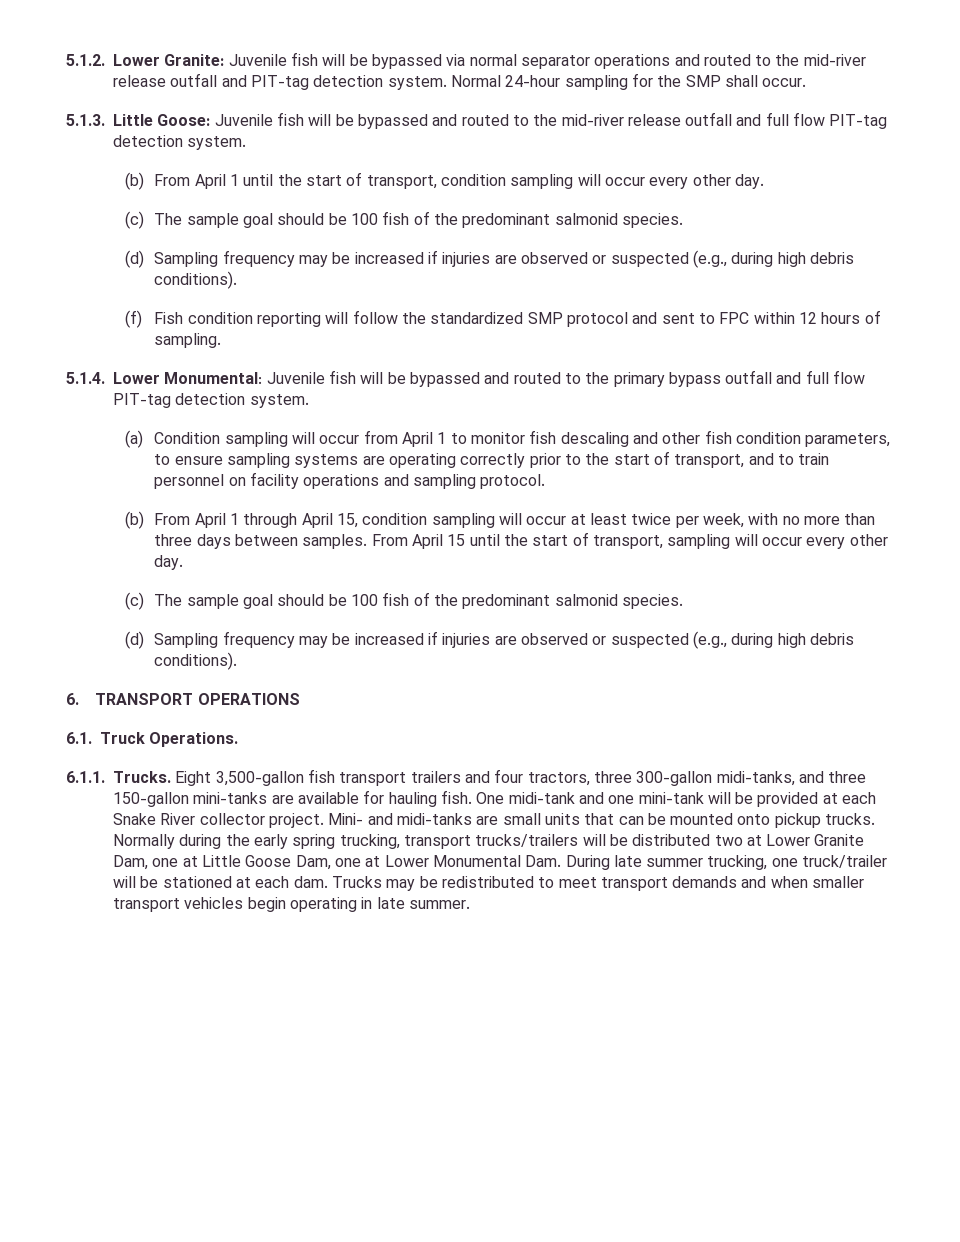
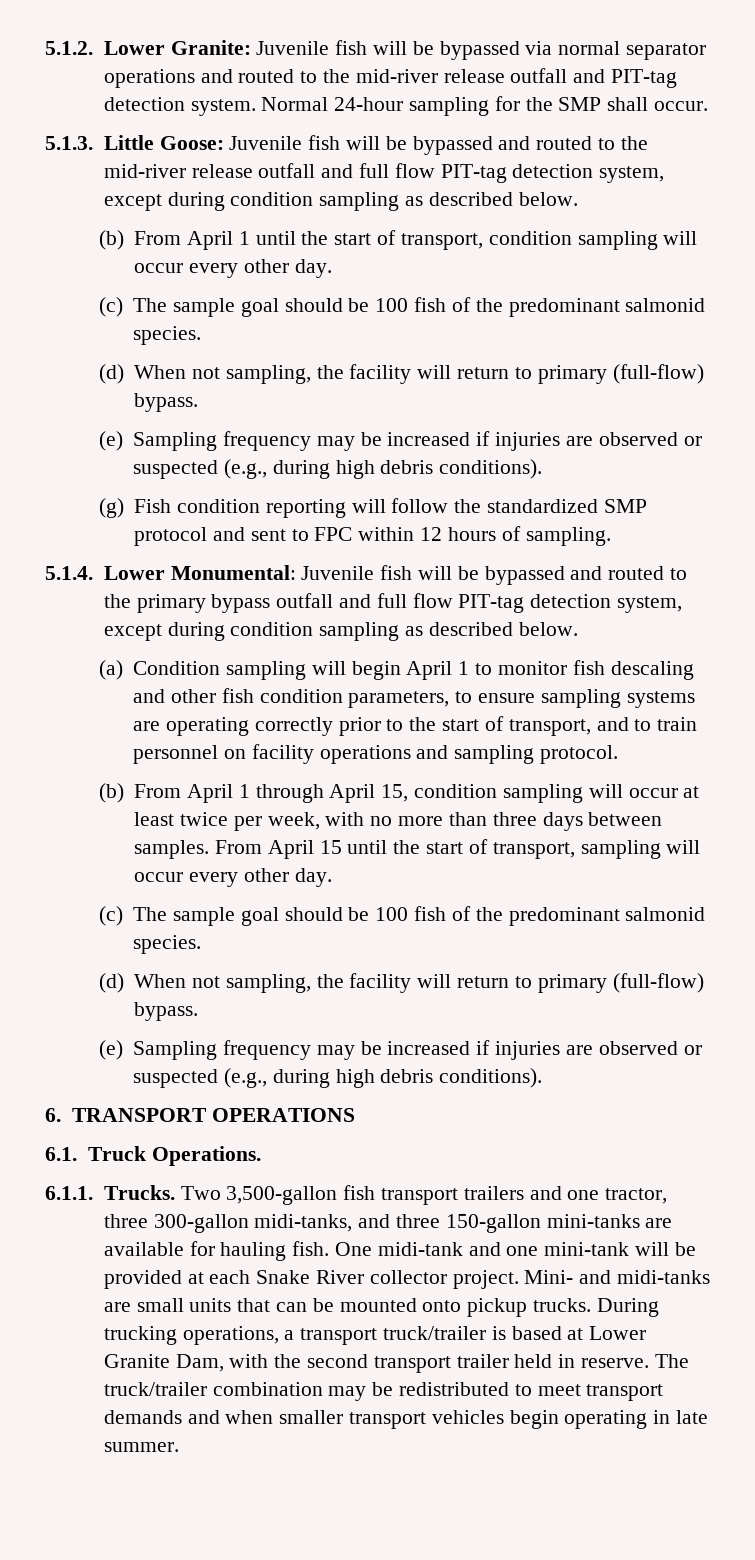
- 5.1.3. Little Goose: Juvenile fish will be bypassed and routed to the mid-river release outfall and full flow PIT-tag detection system.
+ 5.1.3. Little Goose: Juvenile fish will be bypassed and routed to the mid-river release outfall and full flow PIT-tag detection system, except during condition sampling as described below.
  (b) From April 1 until the start of transport, condition sampling will occur every other day.
  (c) The sample goal should be 100 fish of the predominant salmonid species.
- (d) Sampling frequency may be increased if injuries are observed or suspected (e.g., during high debris conditions).
+ (d) When not sampling, the facility will return to primary (full-flow) bypass.
+ (e) Sampling frequency may be increased if injuries are observed or suspected (e.g., during high debris conditions).
- (f) Fish condition reporting will follow the standardized SMP protocol and sent to FPC within 12 hours of sampling.
+ (g) Fish condition reporting will follow the standardized SMP protocol and sent to FPC within 12 hours of sampling.
- 5.1.4. Lower Monumental: Juvenile fish will be bypassed and routed to the primary bypass outfall and full flow PIT-tag detection system.
+ 5.1.4. Lower Monumental: Juvenile fish will be bypassed and routed to the primary bypass outfall and full flow PIT-tag detection system, except during condition sampling as described below.
- (a) Condition sampling will occur from April 1 to monitor fish descaling and other fish condition parameters, to ensure sampling systems are operating correctly prior to the start of transport, and to train personnel on facility operations and sampling protocol.
+ (a) Condition sampling will begin April 1 to monitor fish descaling and other fish condition parameters, to ensure sampling systems are operating correctly prior to the start of transport, and to train personnel on facility operations and sampling protocol.
  From April 15 until the start of transport, sampling will occur every other day.
  (c) The sample goal should be 100 fish of the predominant salmonid species.
- (d) Sampling frequency may be increased if injuries are observed or suspected (e.g., during high debris conditions).
+ (d) When not sampling, the facility will return to primary (full-flow) bypass.
+ (e) Sampling frequency may be increased if injuries are observed or suspected (e.g., during high debris conditions).
- Eight 3,500-gallon fish transport trailers and four tractors, three 300-gallon midi-tanks, and three 150-gallon mini-tanks are available for hauling fish.
+ Two 3,500-gallon fish transport trailers and one tractor, three 300-gallon midi-tanks, and three 150-gallon mini-tanks are available for hauling fish.
- Normally during the early spring trucking, transport trucks/trailers will be distributed two at Lower Granite Dam, one at Little Goose Dam, one at Lower Monumental Dam. During late summer trucking, one truck/trailer will be stationed at each dam. Trucks may be redistributed to meet transport demands and when smaller transport vehicles begin operating in late summer.
+ During trucking operations, a transport truck/trailer is based at Lower Granite Dam, with the second transport trailer held in reserve. The truck/trailer combination may be redistributed to meet transport demands and when smaller transport vehicles begin operating in late summer.

